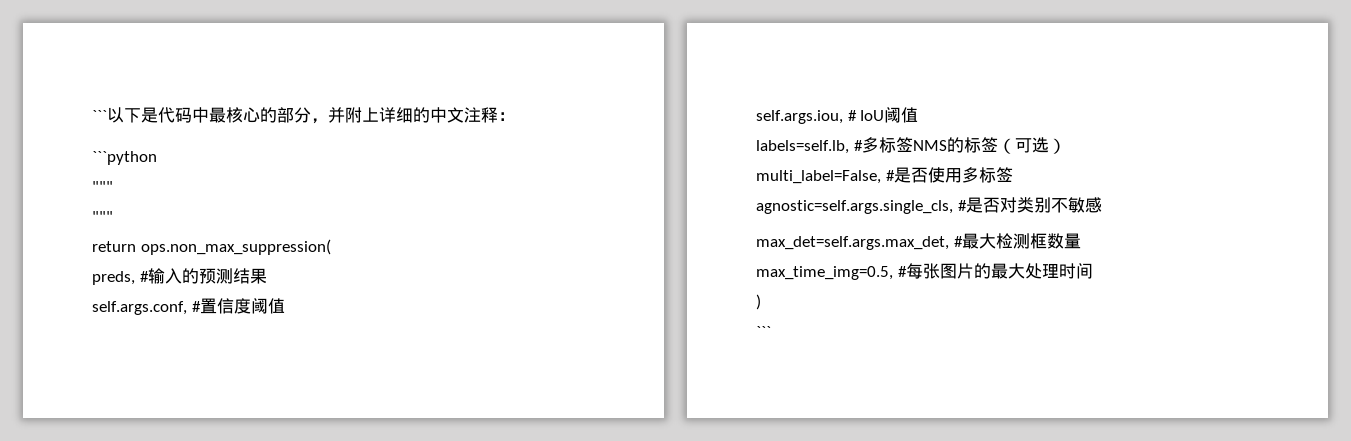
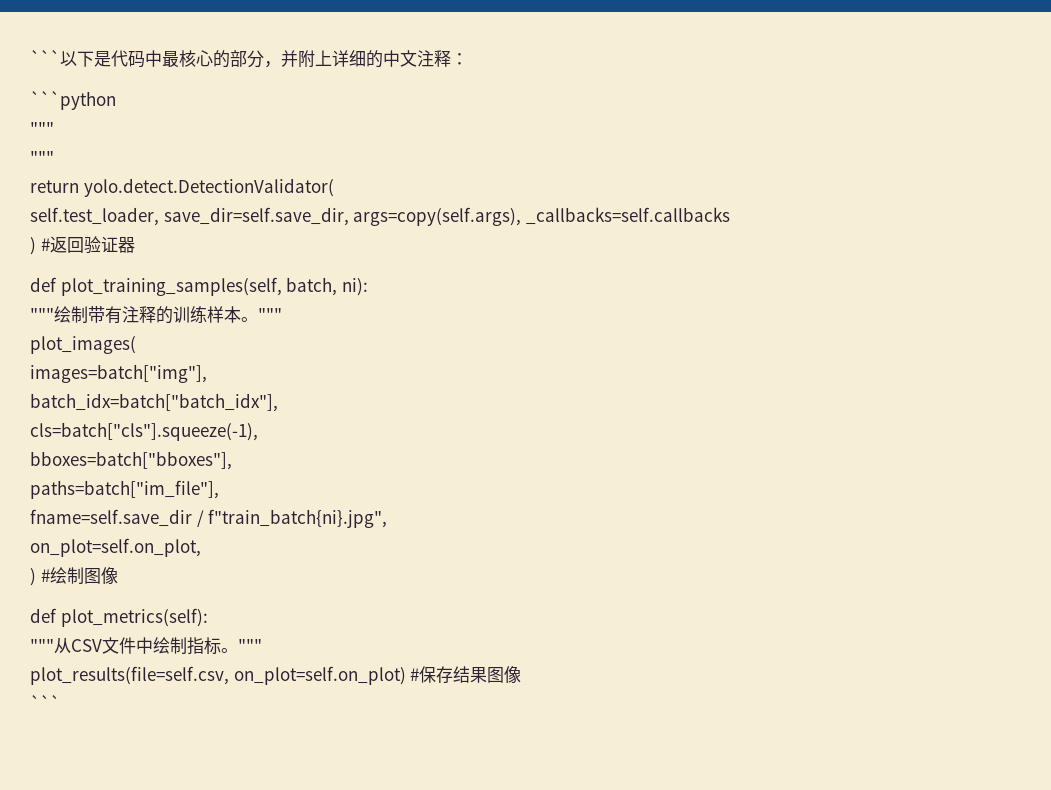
- return ops.non_max_suppression(
- preds, #输入的预测结果
- self.args.conf, #置信度阈值
- self.args.iou, # IoU阈值
- labels=self.lb, #多标签NMS的标签（可选）
- multi_label=False, #是否使用多标签
- agnostic=self.args.single_cls, #是否对类别不敏感
- max_det=self.args.max_det, #最大检测框数量
- max_time_img=0.5, #每张图片的最大处理时间
- )
+ return yolo.detect.DetectionValidator(
+ self.test_loader, save_dir=self.save_dir, args=copy(self.args), _callbacks=self.callbacks
+ ) #返回验证器
+ def plot_training_samples(self, batch, ni):
+ """绘制带有注释的训练样本。"""
+ plot_images(
+ images=batch["img"],
+ batch_idx=batch["batch_idx"],
+ cls=batch["cls"].squeeze(-1),
+ bboxes=batch["bboxes"],
+ paths=batch["im_file"],
+ fname=self.save_dir / f"train_batch{ni}.jpg",
+ on_plot=self.on_plot,
+ ) #绘制图像
+ def plot_metrics(self):
+ """从CSV文件中绘制指标。"""
+ plot_results(file=self.csv, on_plot=self.on_plot) #保存结果图像

